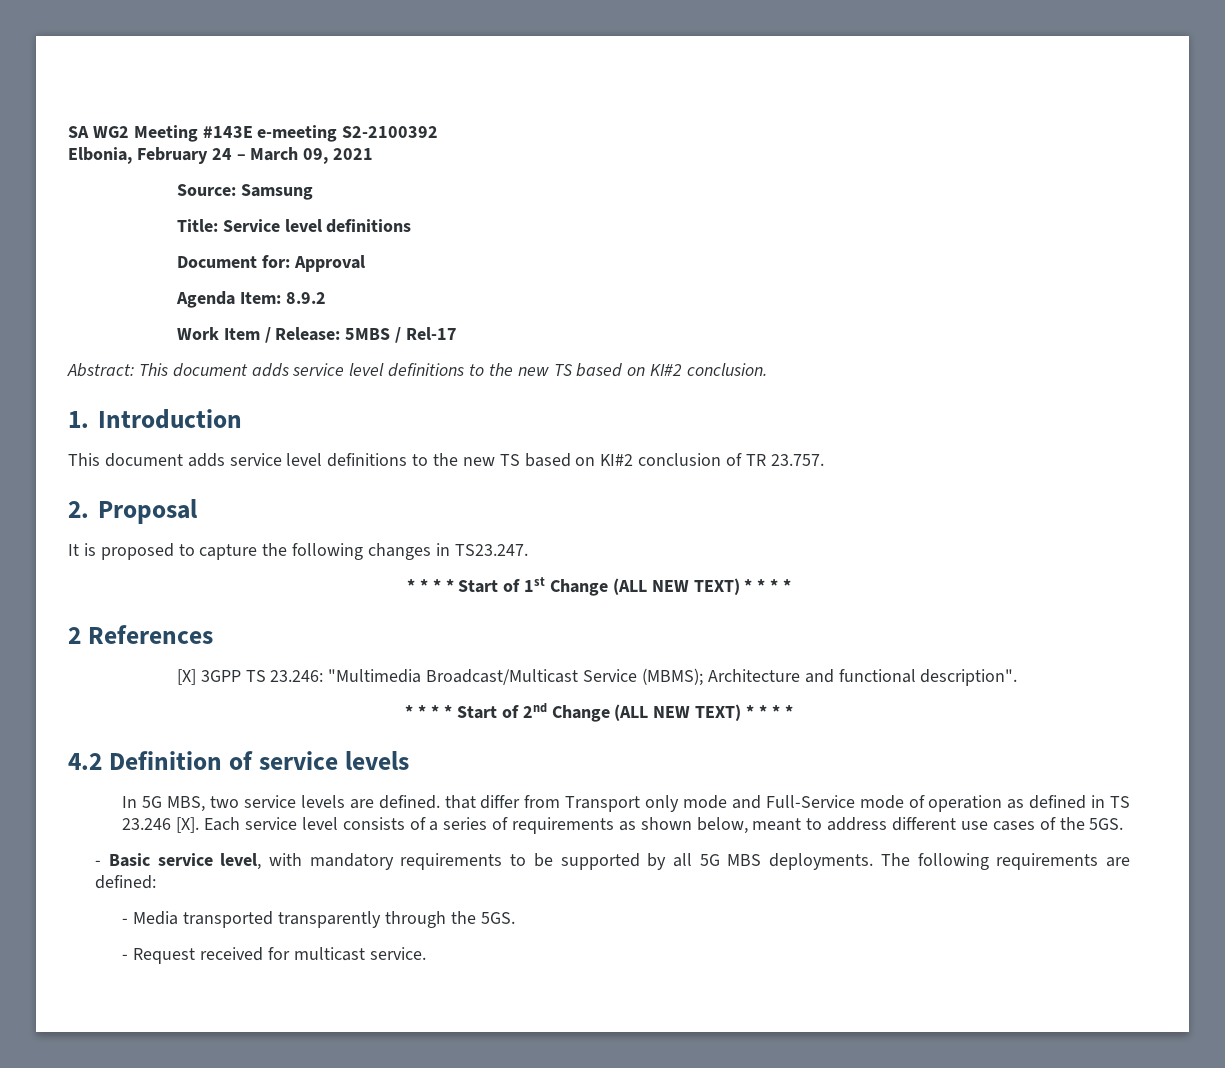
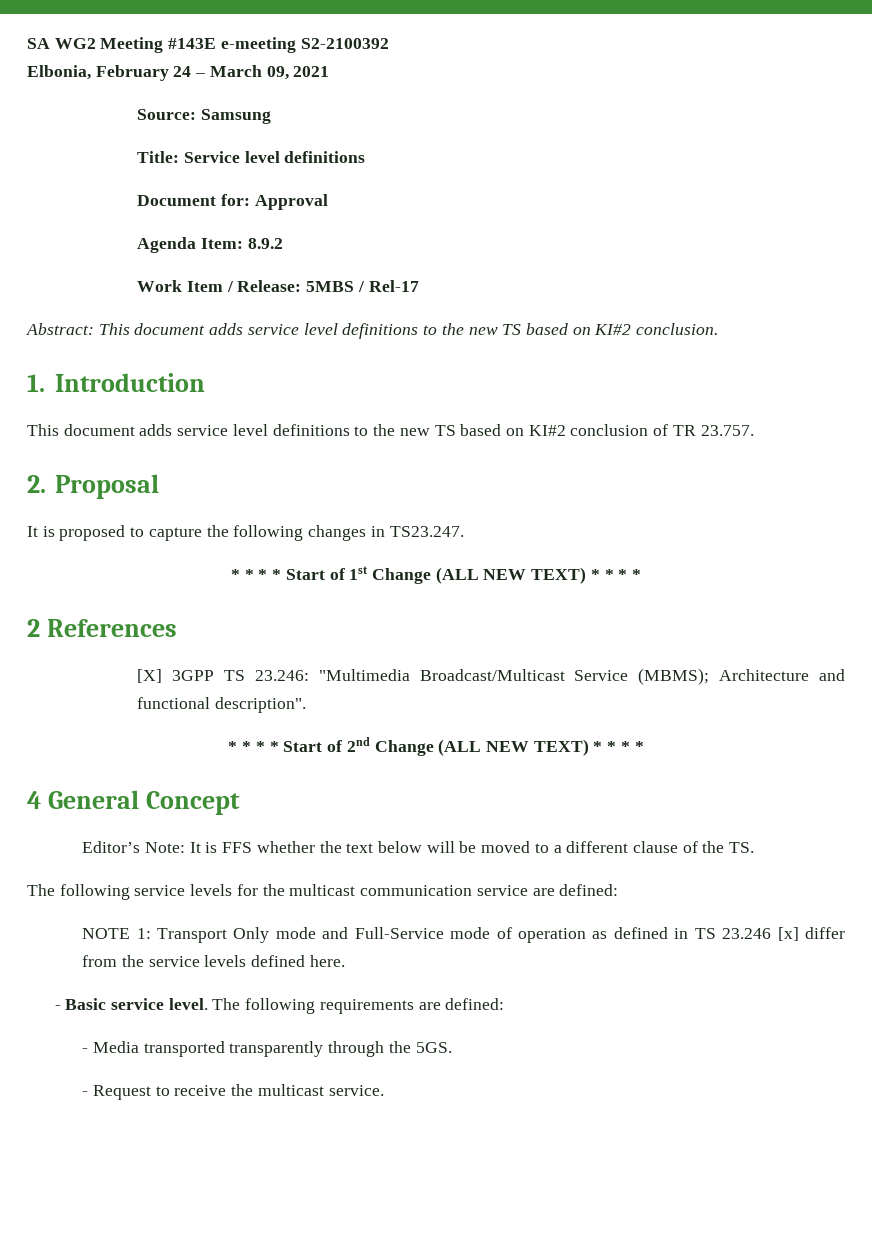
- 4.2 Definition of service levels
- In 5G MBS, two service levels are defined. that differ from Transport only mode and Full-Service mode of operation as defined in TS 23.246 [X]. Each service level consists of a series of requirements as shown below, meant to address different use cases of the 5GS.
- - Basic service level, with mandatory requirements to be supported by all 5G MBS deployments.
+ 4 General Concept
+ Editor’s Note: It is FFS whether the text below will be moved to a different clause of the TS.
+ The following service levels for the multicast communication service are defined:
+ NOTE 1: Transport Only mode and Full-Service mode of operation as defined in TS 23.246 [x] differ from the service levels defined here.
+ - Basic service level.
- - Request received for multicast service.
+ - Request to receive the multicast service.

